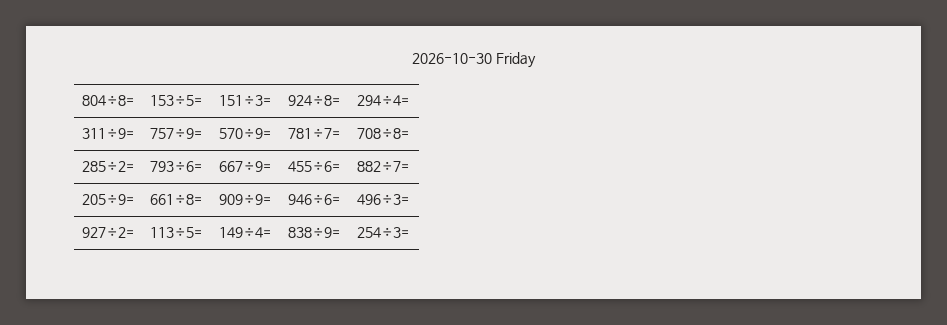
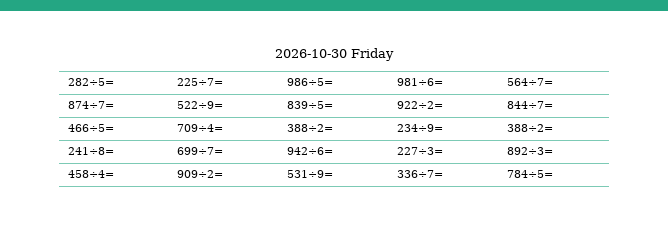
- 804÷8= | 153÷5= | 151÷3= | 924÷8= | 294÷4=
- 311÷9= | 757÷9= | 570÷9= | 781÷7= | 708÷8=
- 285÷2= | 793÷6= | 667÷9= | 455÷6= | 882÷7=
- 205÷9= | 661÷8= | 909÷9= | 946÷6= | 496÷3=
- 927÷2= | 113÷5= | 149÷4= | 838÷9= | 254÷3=
+ 282÷5= | 225÷7= | 986÷5= | 981÷6= | 564÷7=
+ 874÷7= | 522÷9= | 839÷5= | 922÷2= | 844÷7=
+ 466÷5= | 709÷4= | 388÷2= | 234÷9= | 388÷2=
+ 241÷8= | 699÷7= | 942÷6= | 227÷3= | 892÷3=
+ 458÷4= | 909÷2= | 531÷9= | 336÷7= | 784÷5=

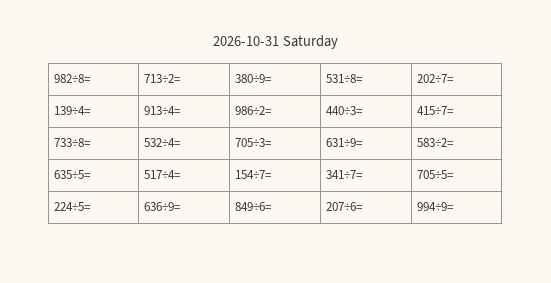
- 2026-10-30 Friday
- 282÷5= | 225÷7= | 986÷5= | 981÷6= | 564÷7=
- 874÷7= | 522÷9= | 839÷5= | 922÷2= | 844÷7=
- 466÷5= | 709÷4= | 388÷2= | 234÷9= | 388÷2=
- 241÷8= | 699÷7= | 942÷6= | 227÷3= | 892÷3=
- 458÷4= | 909÷2= | 531÷9= | 336÷7= | 784÷5=
+ 2026-10-31 Saturday
+ 982÷8= | 713÷2= | 380÷9= | 531÷8= | 202÷7=
+ 139÷4= | 913÷4= | 986÷2= | 440÷3= | 415÷7=
+ 733÷8= | 532÷4= | 705÷3= | 631÷9= | 583÷2=
+ 635÷5= | 517÷4= | 154÷7= | 341÷7= | 705÷5=
+ 224÷5= | 636÷9= | 849÷6= | 207÷6= | 994÷9=

